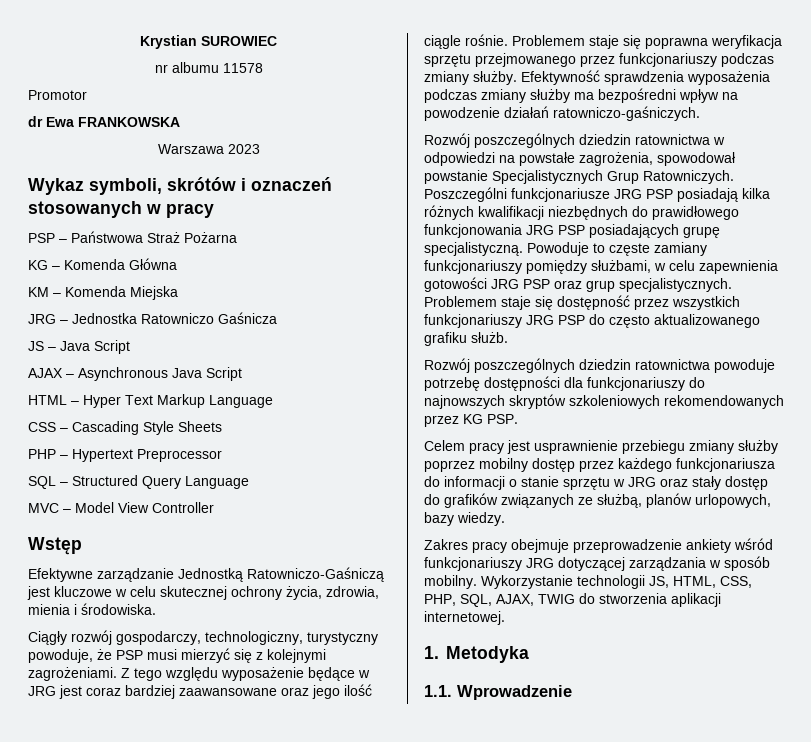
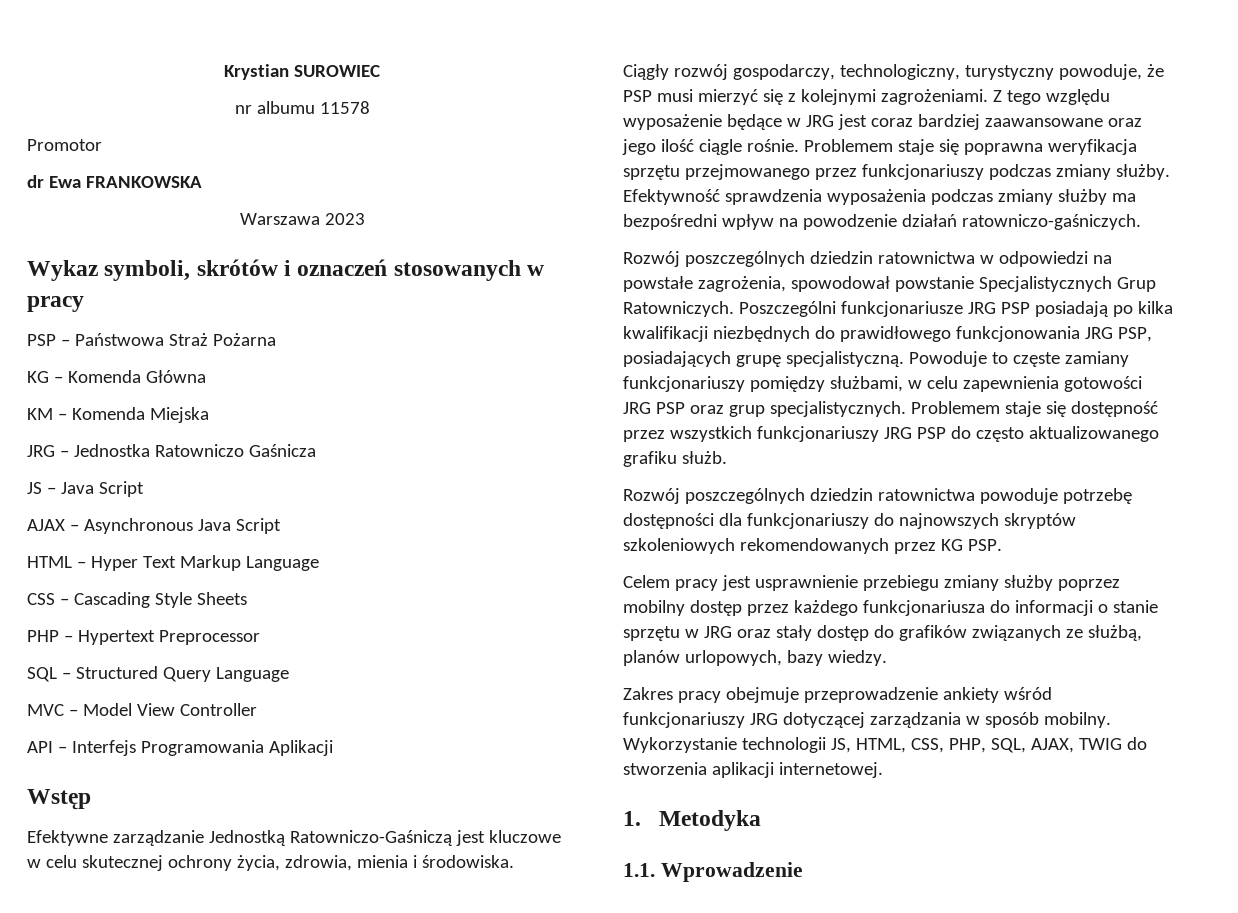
+ API – Interfejs Programowania Aplikacji
- Poszczególni funkcjonariusze JRG PSP posiadają kilka różnych kwalifikacji niezbędnych do prawidłowego funkcjonowania JRG PSP posiadających grupę specjalistyczną.
+ Poszczególni funkcjonariusze JRG PSP posiadają po kilka kwalifikacji niezbędnych do prawidłowego funkcjonowania JRG PSP, posiadających grupę specjalistyczną.

